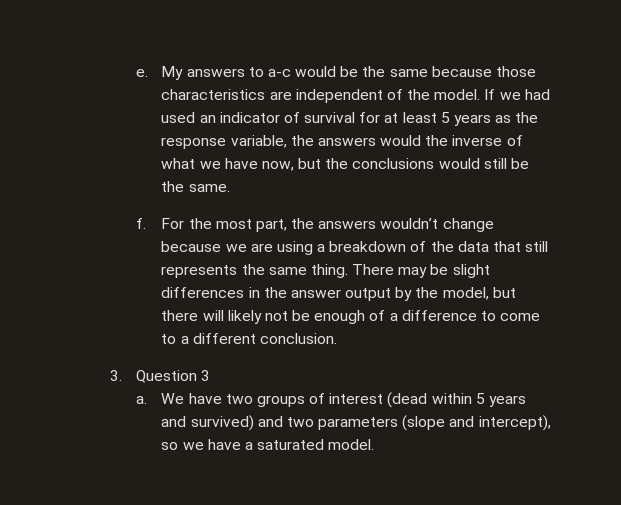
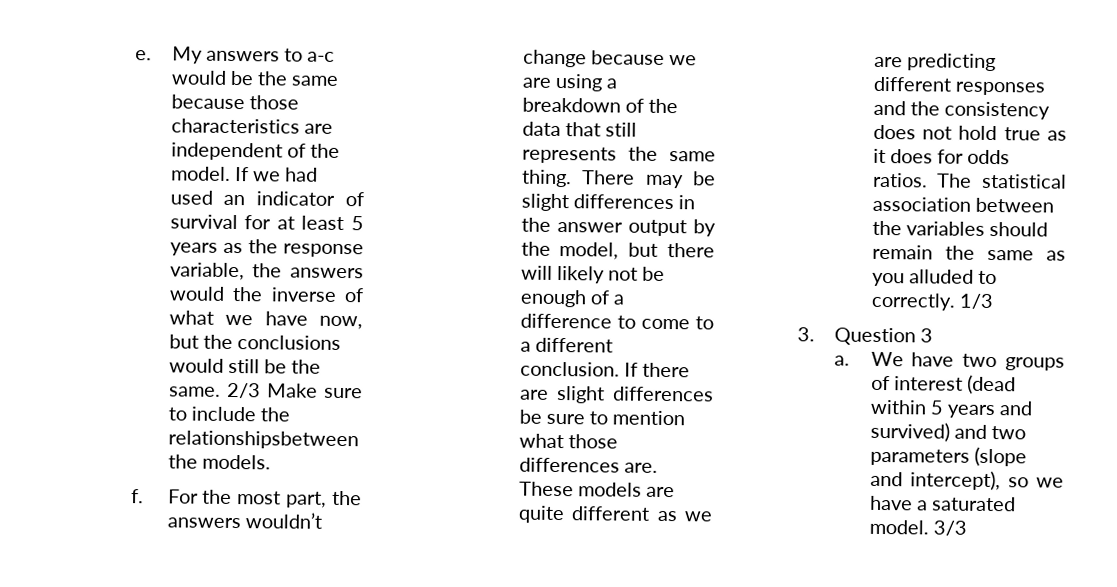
+ 2/3 Make sure to include the relationshipsbetween the models.
+ If there are slight differences be sure to mention what those differences are. These models are quite different as we are predicting different responses and the consistency does not hold true as it does for odds ratios. The statistical association between the variables should remain the same as you alluded to correctly. 1/3
+ 3/3

